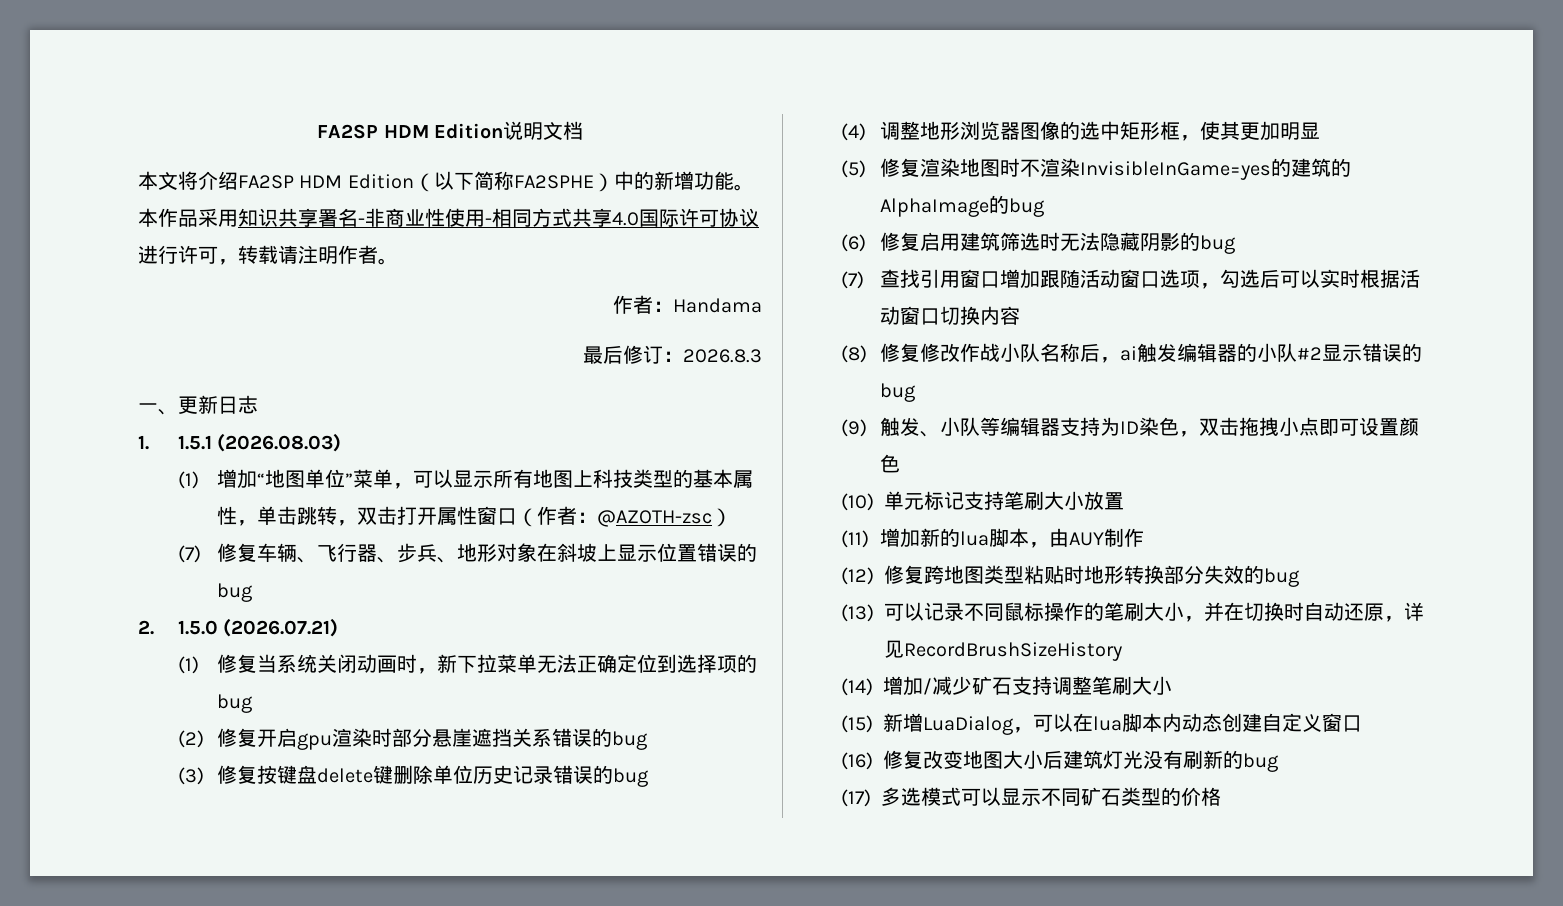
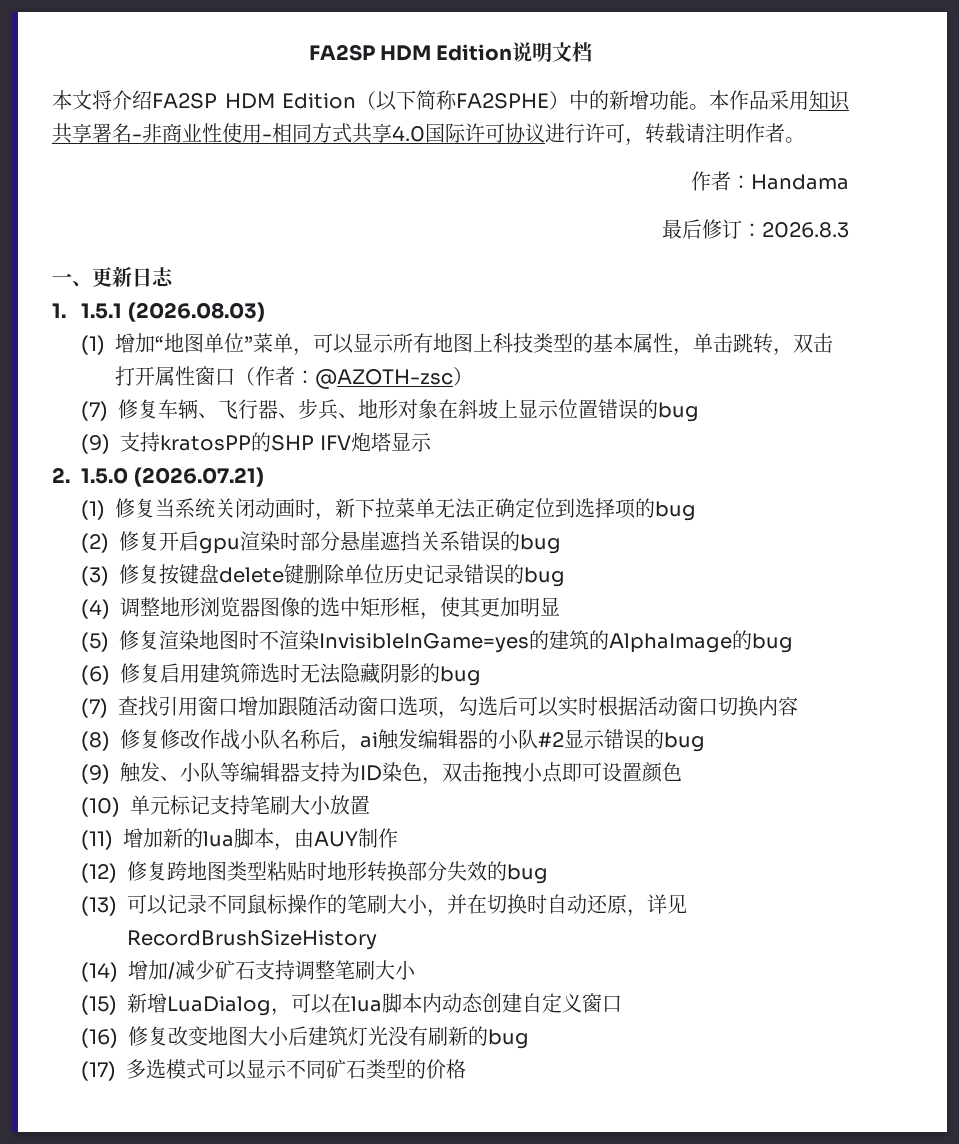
+ (9)支持kratosPP的SHP IFV炮塔显示

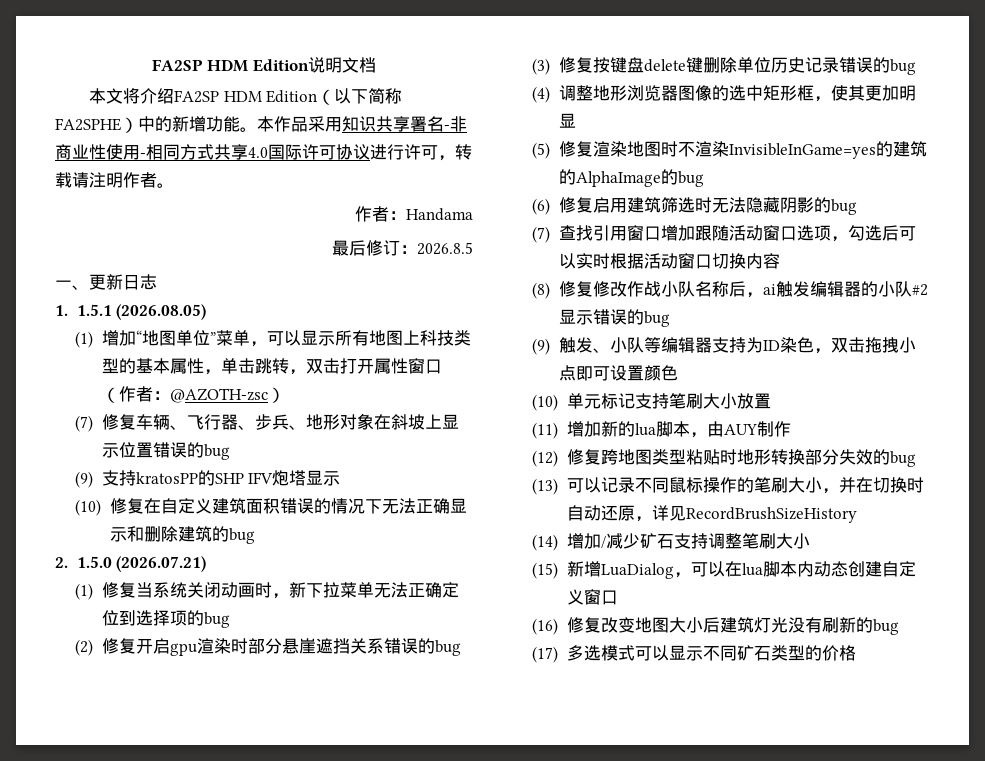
- 最后修订：2026.8.3
+ 最后修订：2026.8.5
- 1. 1.5.1 (2026.08.03)
+ 1. 1.5.1 (2026.08.05)
+ (10)修复在自定义建筑面积错误的情况下无法正确显示和删除建筑的bug

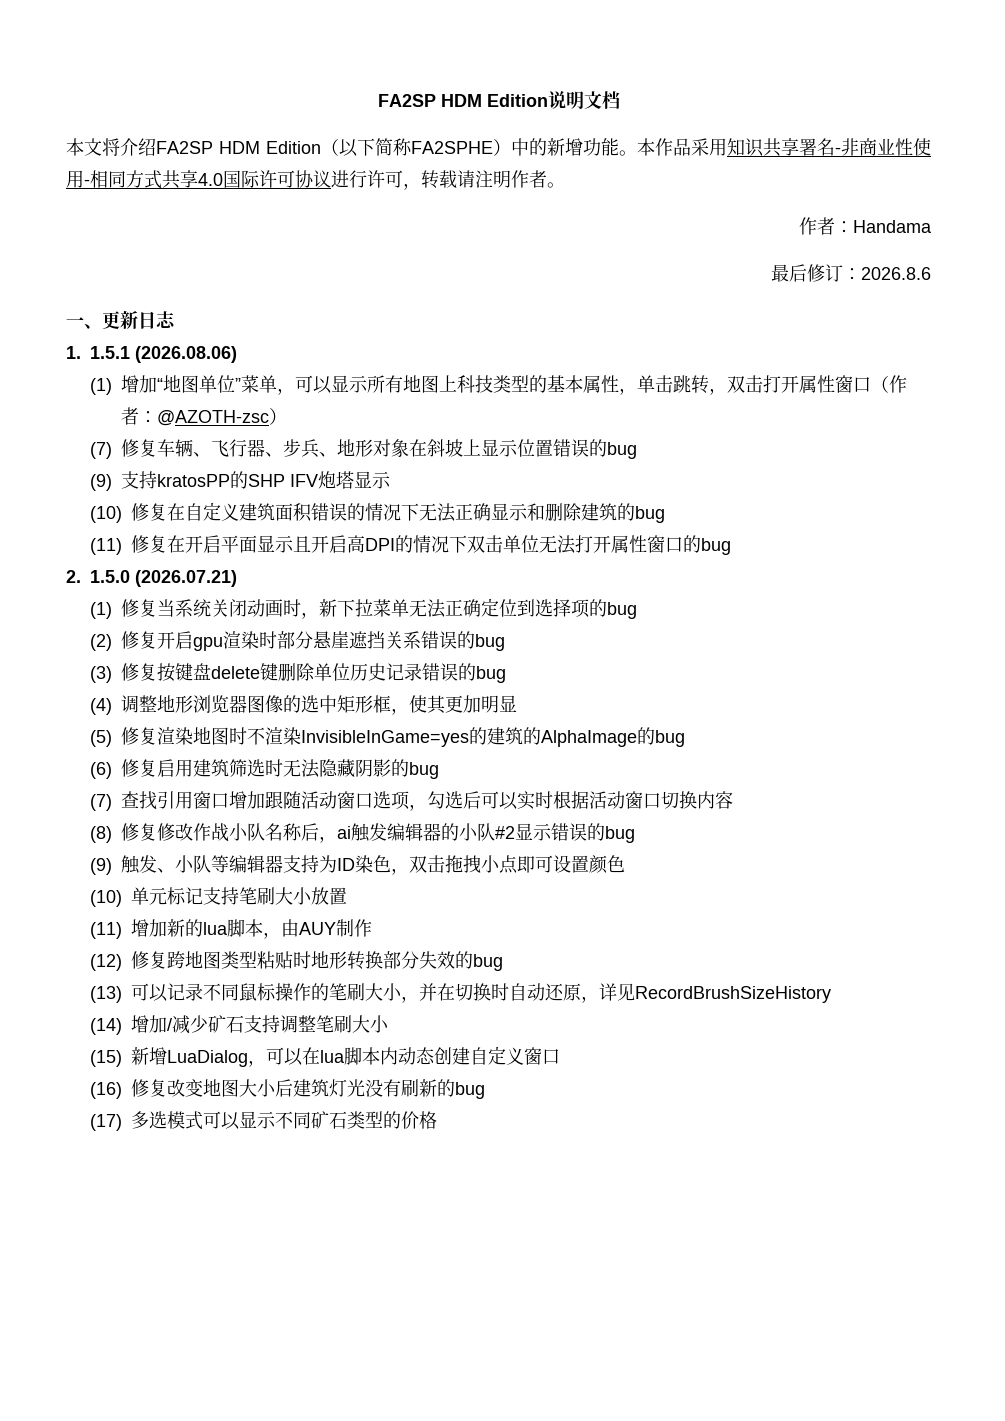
- 最后修订：2026.8.5
+ 最后修订：2026.8.6
- 1. 1.5.1 (2026.08.05)
+ 1. 1.5.1 (2026.08.06)
+ (11)修复在开启平面显示且开启高DPI的情况下双击单位无法打开属性窗口的bug

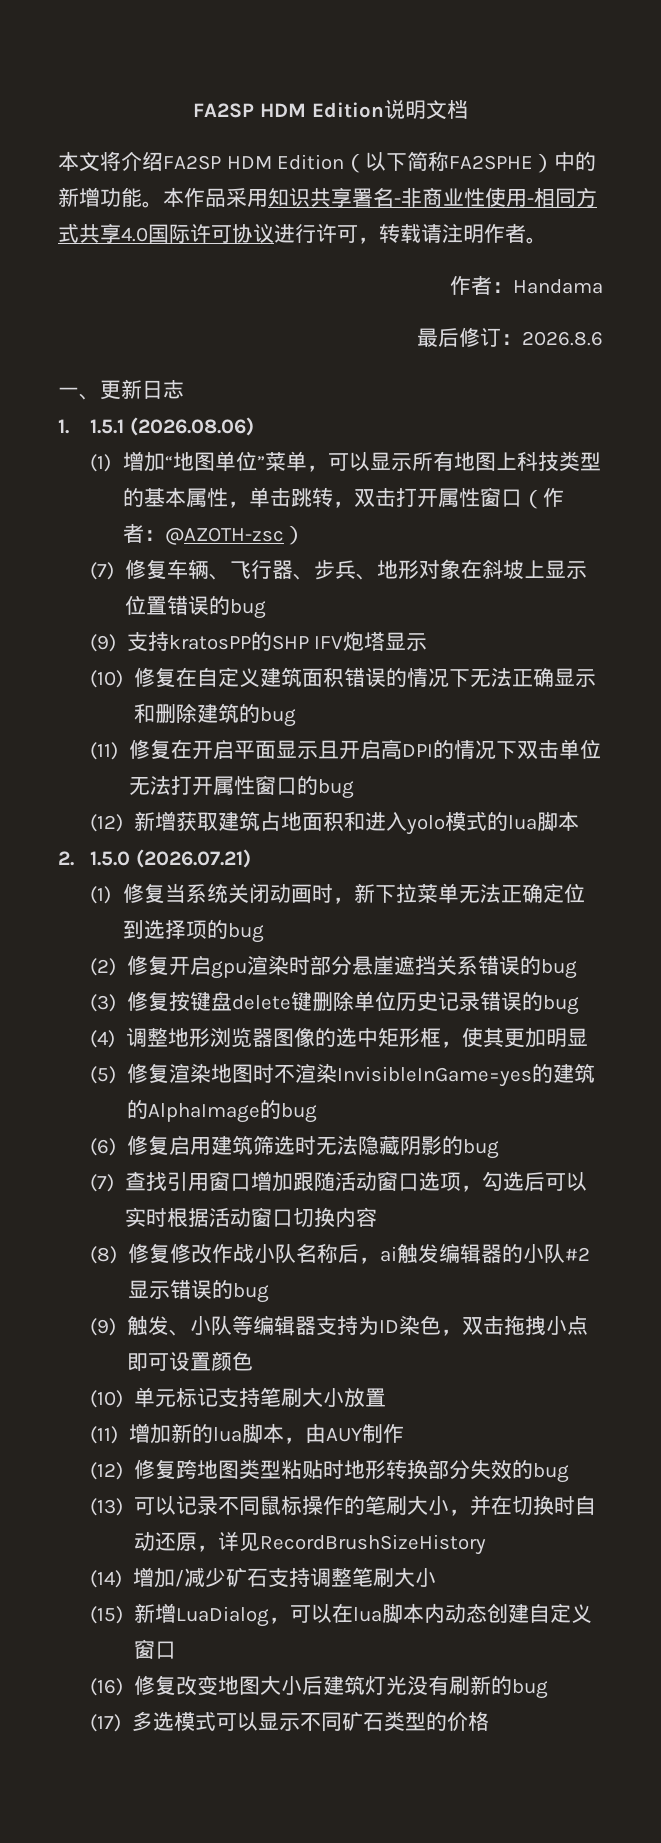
+ (12)新增获取建筑占地面积和进入yolo模式的lua脚本

